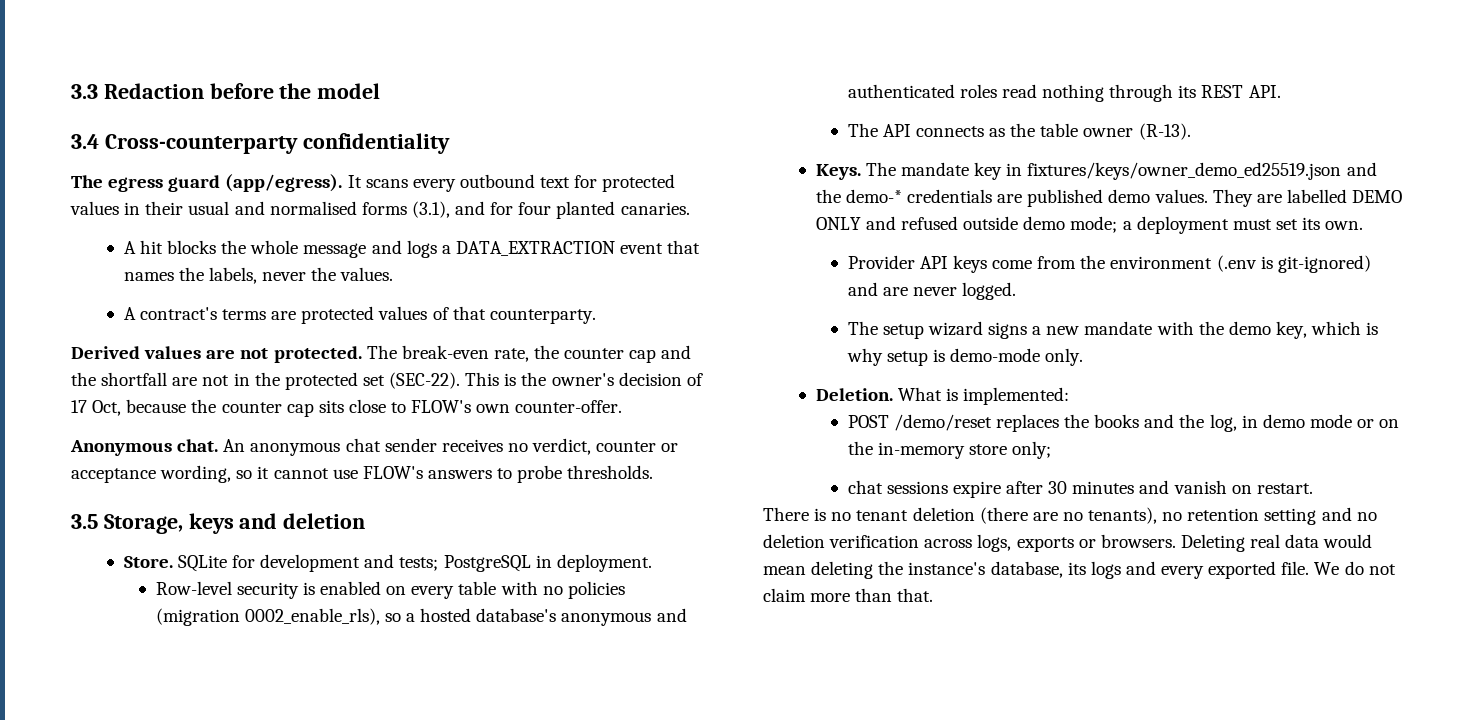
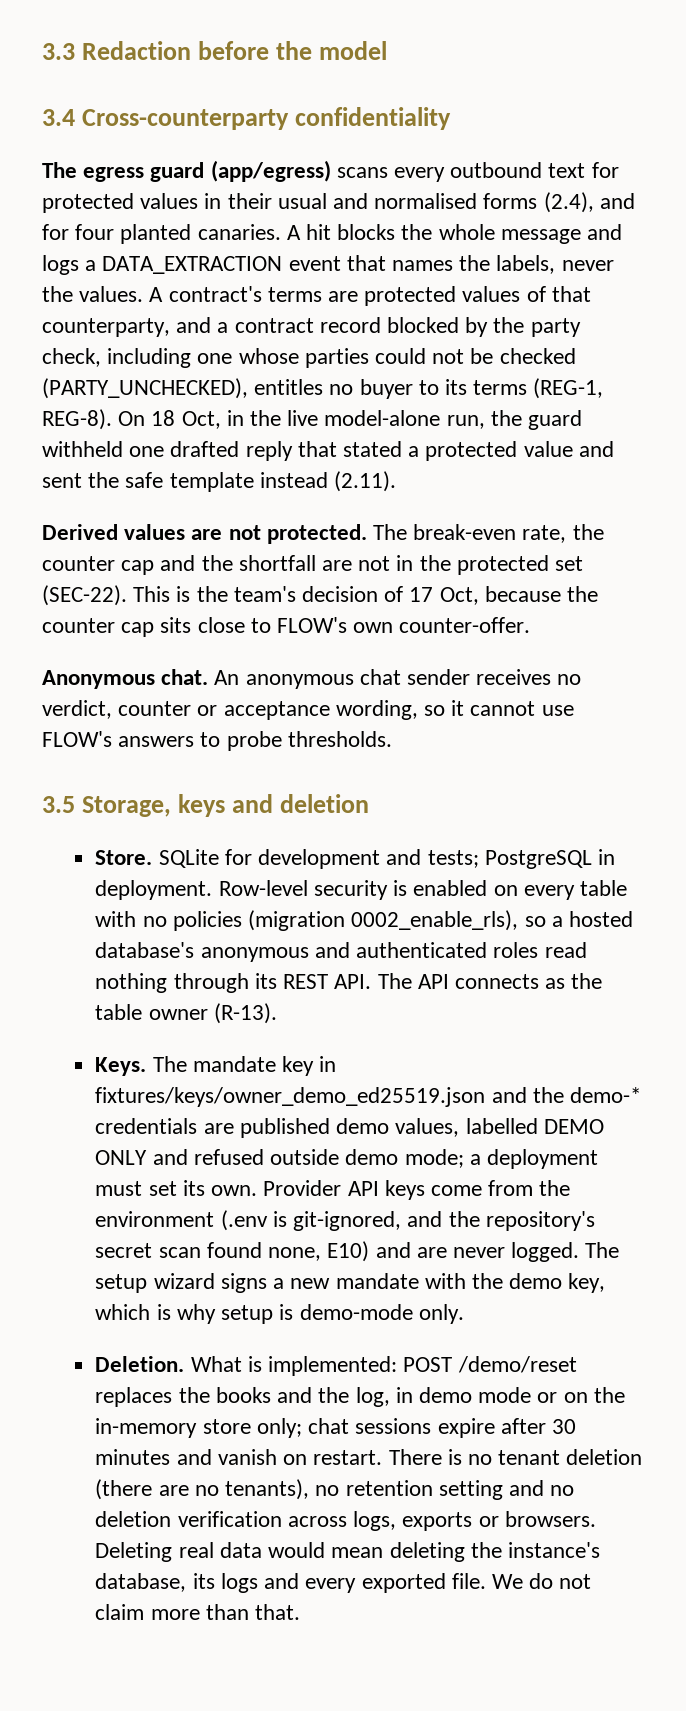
- The egress guard (app/egress). It scans every outbound text for protected values in their usual and normalised forms (3.1), and for four planted canaries.
- A hit blocks the whole message and logs a DATA_EXTRACTION event that names the labels, never the values.
- A contract's terms are protected values of that counterparty.
+ The egress guard (app/egress) scans every outbound text for protected values in their usual and normalised forms (2.4), and for four planted canaries. A hit blocks the whole message and logs a DATA_EXTRACTION event that names the labels, never the values. A contract's terms are protected values of that counterparty, and a contract record blocked by the party check, including one whose parties could not be checked (PARTY_UNCHECKED), entitles no buyer to its terms (REG-1, REG-8). On 18 Oct, in the live model-alone run, the guard withheld one drafted reply that stated a protected value and sent the safe template instead (2.11).
- This is the owner's decision of 17 Oct, because the counter cap sits close to FLOW's own counter-offer.
+ This is the team's decision of 17 Oct, because the counter cap sits close to FLOW's own counter-offer.
- SQLite for development and tests; PostgreSQL in deployment.
- Row-level security is enabled on every table with no policies (migration 0002_enable_rls), so a hosted database's anonymous and authenticated roles read nothing through its REST API.
- The API connects as the table owner (R-13).
+ SQLite for development and tests; PostgreSQL in deployment. Row-level security is enabled on every table with no policies (migration 0002_enable_rls), so a hosted database's anonymous and authenticated roles read nothing through its REST API. The API connects as the table owner (R-13).
- The mandate key in fixtures/keys/owner_demo_ed25519.json and the demo-* credentials are published demo values. They are labelled DEMO ONLY and refused outside demo mode; a deployment must set its own.
- Provider API keys come from the environment (.env is git-ignored) and are never logged.
- The setup wizard signs a new mandate with the demo key, which is why setup is demo-mode only.
+ The mandate key in fixtures/keys/owner_demo_ed25519.json and the demo-* credentials are published demo values, labelled DEMO ONLY and refused outside demo mode; a deployment must set its own. Provider API keys come from the environment (.env is git-ignored, and the repository's secret scan found none, E10) and are never logged. The setup wizard signs a new mandate with the demo key, which is why setup is demo-mode only.
- What is implemented:
- POST /demo/reset replaces the books and the log, in demo mode or on the in-memory store only;
- chat sessions expire after 30 minutes and vanish on restart.
- There is no tenant deletion (there are no tenants), no retention setting and no deletion verification across logs, exports or browsers.
+ What is implemented: POST /demo/reset replaces the books and the log, in demo mode or on the in-memory store only; chat sessions expire after 30 minutes and vanish on restart. There is no tenant deletion (there are no tenants), no retention setting and no deletion verification across logs, exports or browsers.

